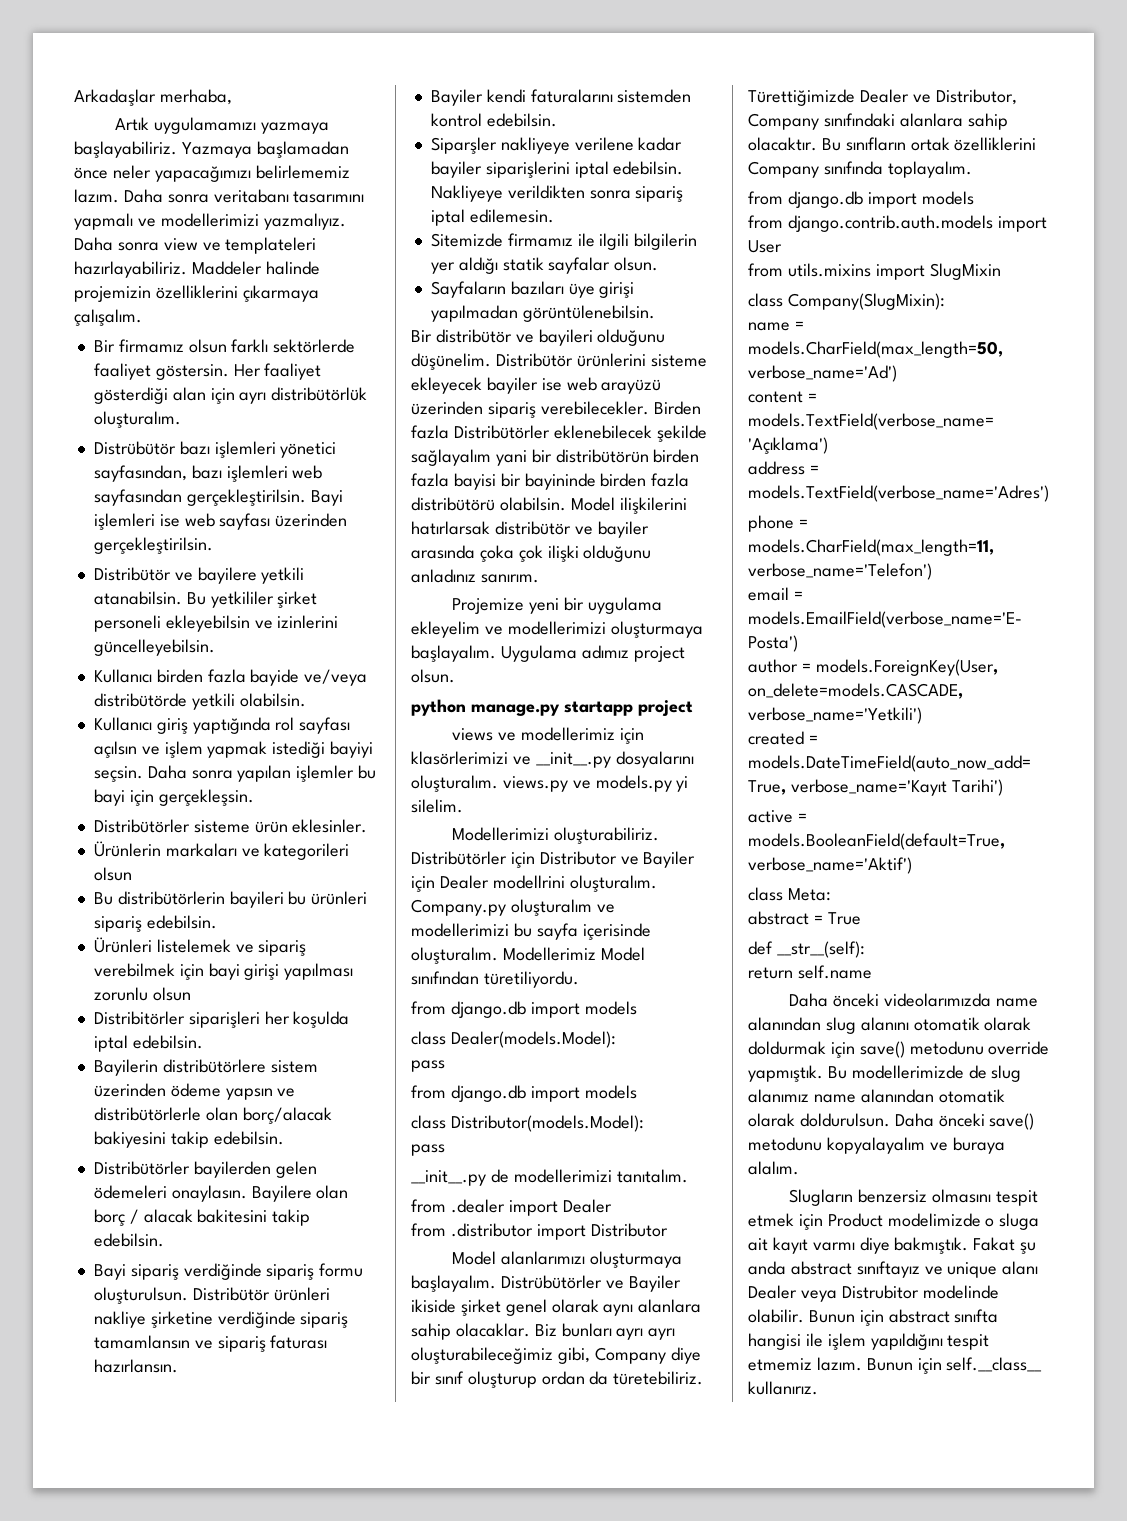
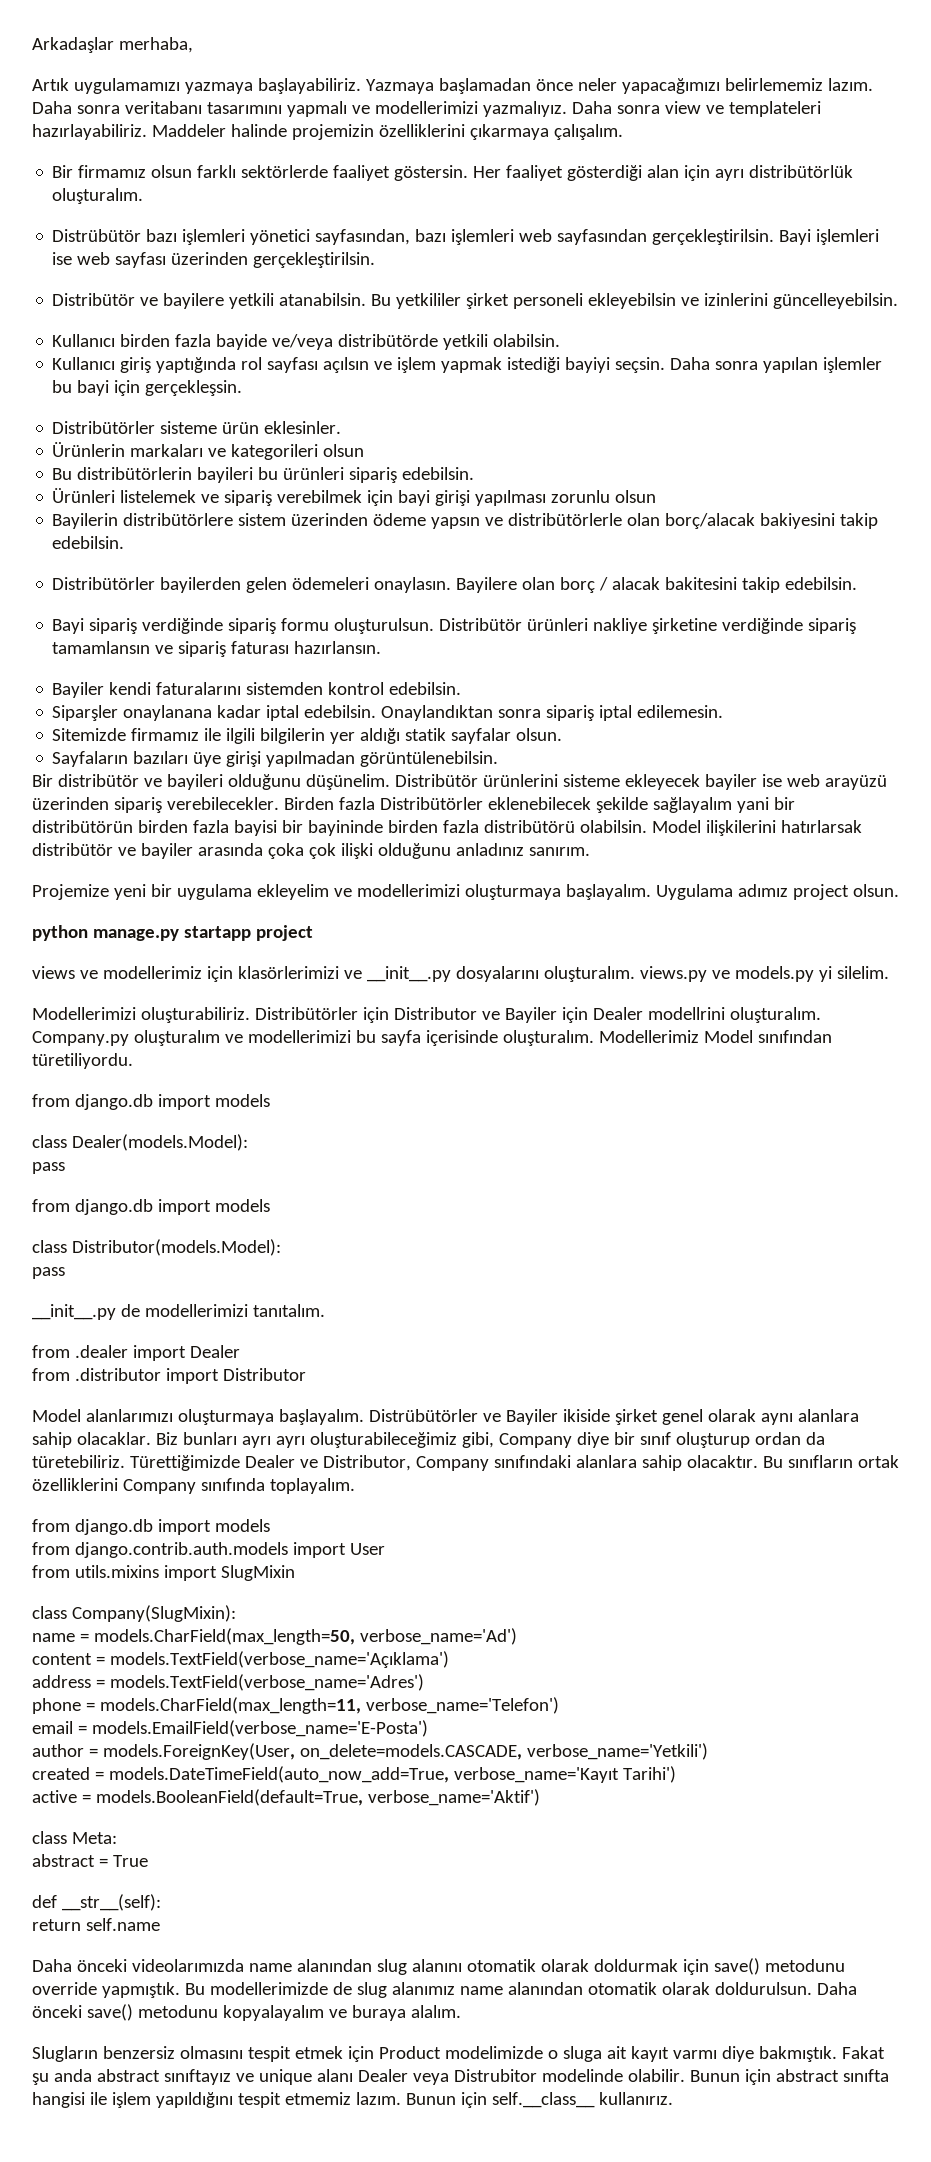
- Distribitörler siparişleri her koşulda iptal edebilsin.
- Siparşler nakliyeye verilene kadar bayiler siparişlerini iptal edebilsin. Nakliyeye verildikten sonra sipariş iptal edilemesin.
+ Siparşler onaylanana kadar iptal edebilsin. Onaylandıktan sonra sipariş iptal edilemesin.

